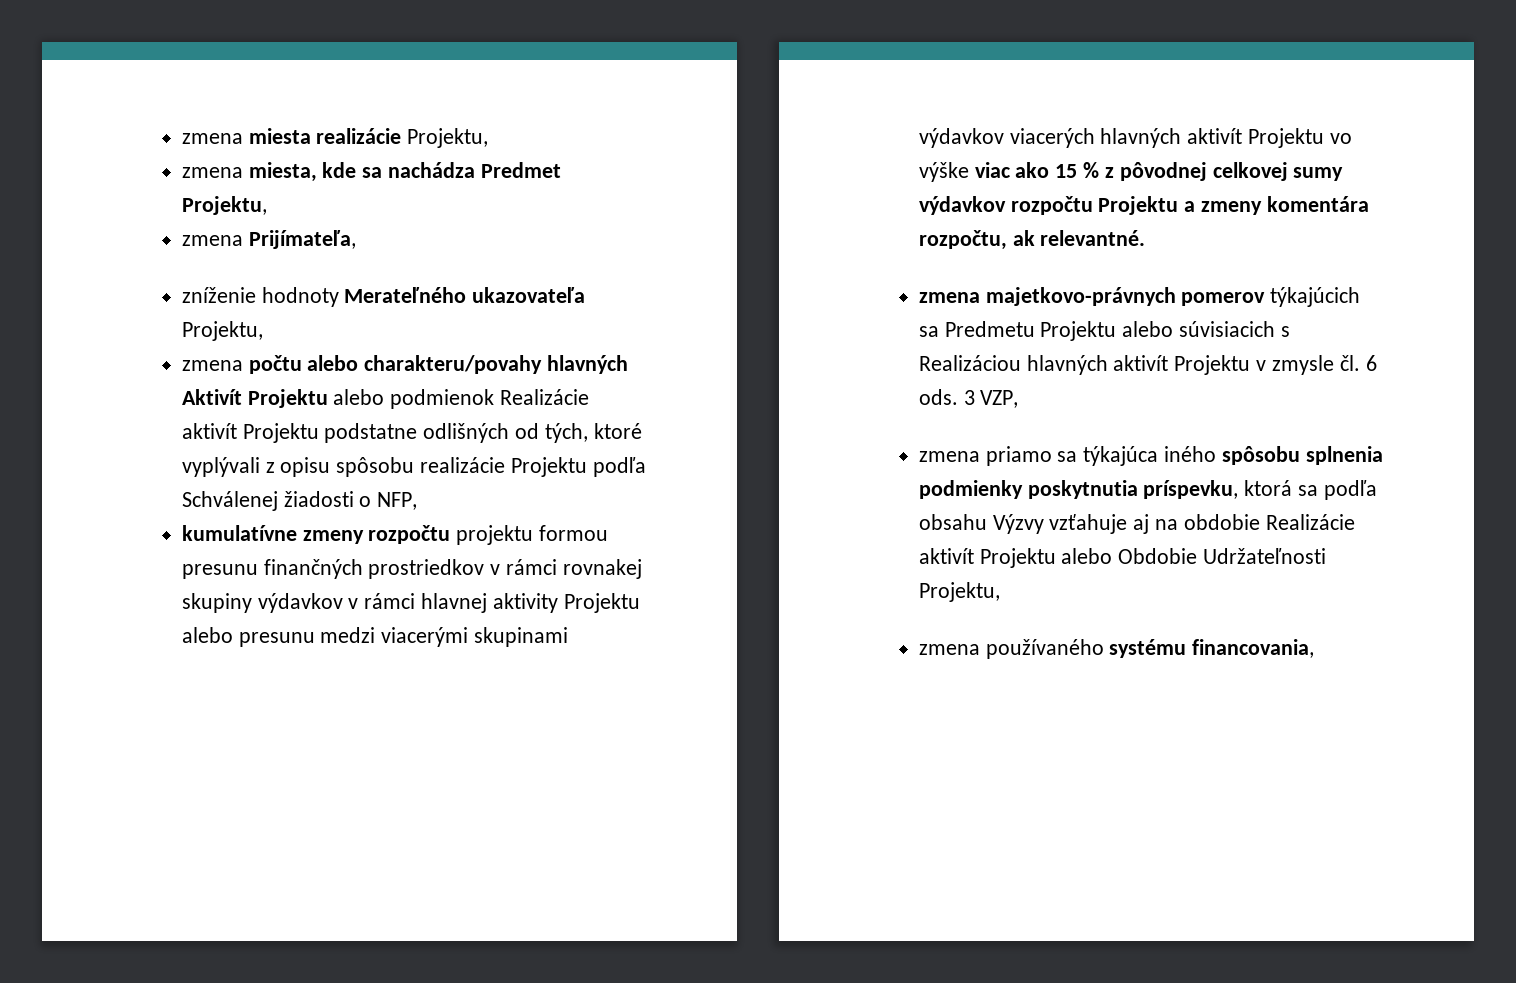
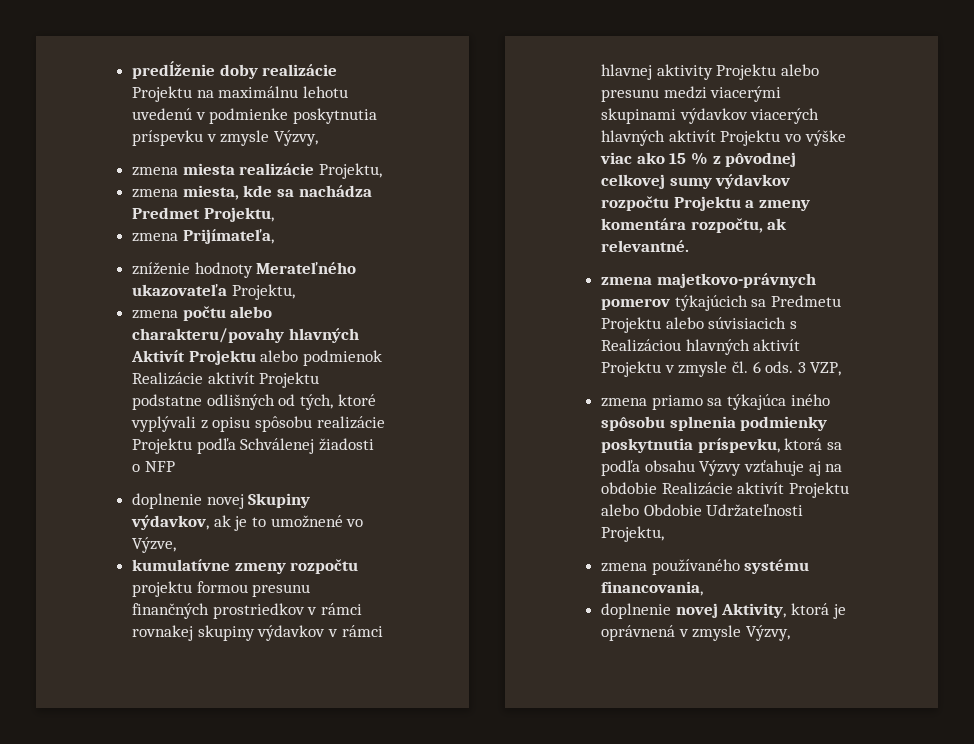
+ predĺženie doby realizácie Projektu na maximálnu lehotu uvedenú v podmienke poskytnutia príspevku v zmysle Výzvy,
- zmena počtu alebo charakteru/povahy hlavných Aktivít Projektu alebo podmienok Realizácie aktivít Projektu podstatne odlišných od tých, ktoré vyplývali z opisu spôsobu realizácie Projektu podľa Schválenej žiadosti o NFP,
+ zmena počtu alebo charakteru/povahy hlavných Aktivít Projektu alebo podmienok Realizácie aktivít Projektu podstatne odlišných od tých, ktoré vyplývali z opisu spôsobu realizácie Projektu podľa Schválenej žiadosti o NFP
+ doplnenie novej Skupiny výdavkov, ak je to umožnené vo Výzve,
+ doplnenie novej Aktivity, ktorá je oprávnená v zmysle Výzvy,

